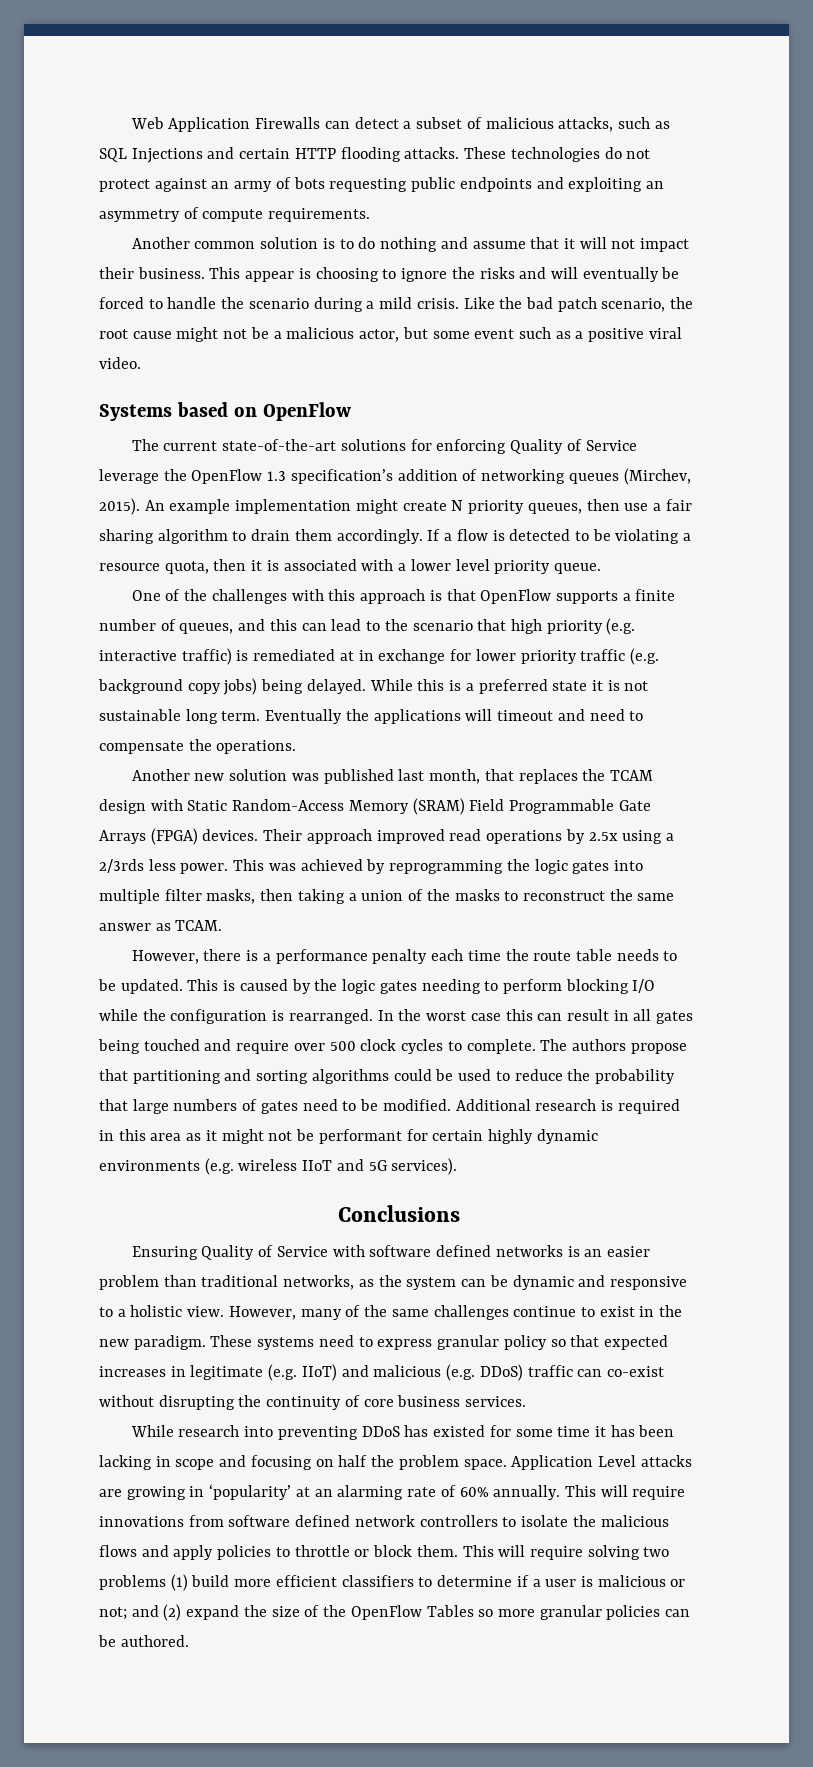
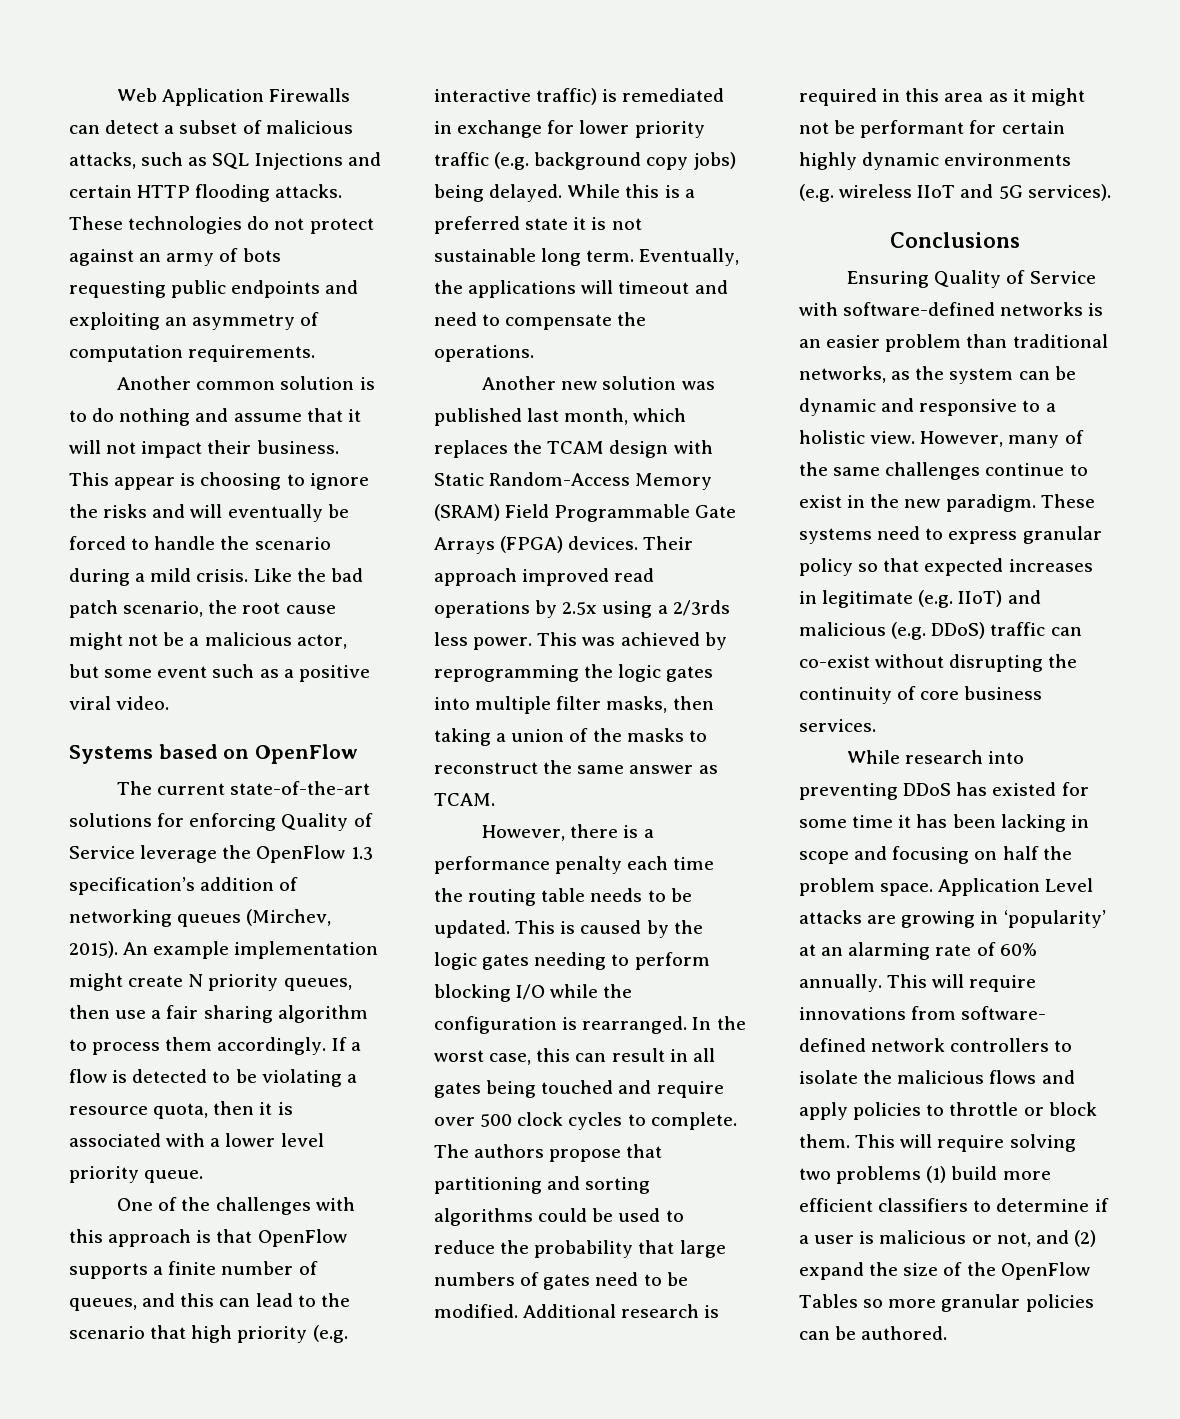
- These technologies do not protect against an army of bots requesting public endpoints and exploiting an asymmetry of compute requirements.
+ These technologies do not protect against an army of bots requesting public endpoints and exploiting an asymmetry of computation requirements.
- An example implementation might create N priority queues, then use a fair sharing algorithm to drain them accordingly.
+ An example implementation might create N priority queues, then use a fair sharing algorithm to process them accordingly.
- One of the challenges with this approach is that OpenFlow supports a finite number of queues, and this can lead to the scenario that high priority (e.g. interactive traffic) is remediated at in exchange for lower priority traffic (e.g. background copy jobs) being delayed.
+ One of the challenges with this approach is that OpenFlow supports a finite number of queues, and this can lead to the scenario that high priority (e.g. interactive traffic) is remediated in exchange for lower priority traffic (e.g. background copy jobs) being delayed.
- Eventually the applications will timeout and need to compensate the operations.
+ Eventually, the applications will timeout and need to compensate the operations.
- Another new solution was published last month, that replaces the TCAM design with Static Random-Access Memory (SRAM) Field Programmable Gate Arrays (FPGA) devices.
+ Another new solution was published last month, which replaces the TCAM design with Static Random-Access Memory (SRAM) Field Programmable Gate Arrays (FPGA) devices.
- However, there is a performance penalty each time the route table needs to be updated.
+ However, there is a performance penalty each time the routing table needs to be updated.
- In the worst case this can result in all gates being touched and require over 500 clock cycles to complete.
+ In the worst case, this can result in all gates being touched and require over 500 clock cycles to complete.
- Ensuring Quality of Service with software defined networks is an easier problem than traditional networks, as the system can be dynamic and responsive to a holistic view.
+ Ensuring Quality of Service with software-defined networks is an easier problem than traditional networks, as the system can be dynamic and responsive to a holistic view.
- This will require innovations from software defined network controllers to isolate the malicious flows and apply policies to throttle or block them.
+ This will require innovations from software- defined network controllers to isolate the malicious flows and apply policies to throttle or block them.
- This will require solving two problems (1) build more efficient classifiers to determine if a user is malicious or not; and (2) expand the size of the OpenFlow Tables so more granular policies can be authored.
+ This will require solving two problems (1) build more efficient classifiers to determine if a user is malicious or not, and (2) expand the size of the OpenFlow Tables so more granular policies can be authored.

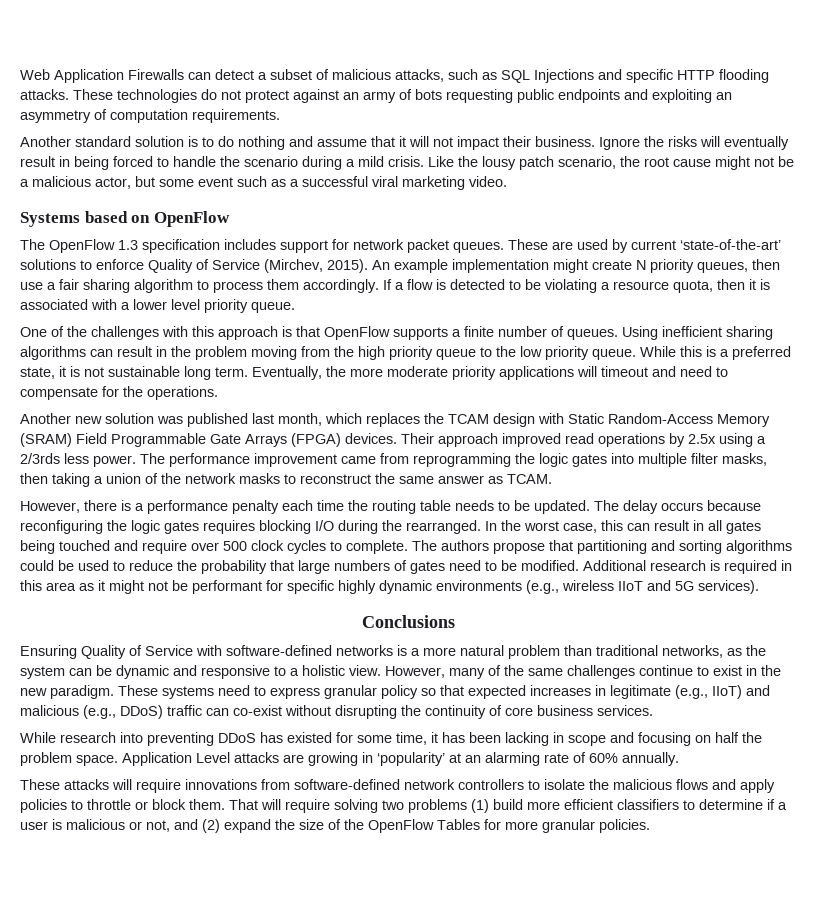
- Web Application Firewalls can detect a subset of malicious attacks, such as SQL Injections and certain HTTP flooding attacks.
+ Web Application Firewalls can detect a subset of malicious attacks, such as SQL Injections and specific HTTP flooding attacks.
- Another common solution is to do nothing and assume that it will not impact their business.
+ Another standard solution is to do nothing and assume that it will not impact their business.
- This appear is choosing to ignore the risks and will eventually be forced to handle the scenario during a mild crisis.
+ Ignore the risks will eventually result in being forced to handle the scenario during a mild crisis.
- Like the bad patch scenario, the root cause might not be a malicious actor, but some event such as a positive viral video.
+ Like the lousy patch scenario, the root cause might not be a malicious actor, but some event such as a successful viral marketing video.
- The current state-of-the-art solutions for enforcing Quality of Service leverage the OpenFlow 1.3 specification’s addition of networking queues (Mirchev, 2015).
+ The OpenFlow 1.3 specification includes support for network packet queues. These are used by current ‘state-of-the-art’ solutions to enforce Quality of Service (Mirchev, 2015).
- One of the challenges with this approach is that OpenFlow supports a finite number of queues, and this can lead to the scenario that high priority (e.g. interactive traffic) is remediated in exchange for lower priority traffic (e.g. background copy jobs) being delayed.
+ One of the challenges with this approach is that OpenFlow supports a finite number of queues. Using inefficient sharing algorithms can result in the problem moving from the high priority queue to the low priority queue.
- While this is a preferred state it is not sustainable long term.
+ While this is a preferred state, it is not sustainable long term.
- Eventually, the applications will timeout and need to compensate the operations.
+ Eventually, the more moderate priority applications will timeout and need to compensate for the operations.
- This was achieved by reprogramming the logic gates into multiple filter masks, then taking a union of the masks to reconstruct the same answer as TCAM.
+ The performance improvement came from reprogramming the logic gates into multiple filter masks, then taking a union of the network masks to reconstruct the same answer as TCAM.
- This is caused by the logic gates needing to perform blocking I/O while the configuration is rearranged.
+ The delay occurs because reconfiguring the logic gates requires blocking I/O during the rearranged.
- Additional research is required in this area as it might not be performant for certain highly dynamic environments (e.g. wireless IIoT and 5G services).
+ Additional research is required in this area as it might not be performant for specific highly dynamic environments (e.g., wireless IIoT and 5G services).
- Ensuring Quality of Service with software-defined networks is an easier problem than traditional networks, as the system can be dynamic and responsive to a holistic view.
+ Ensuring Quality of Service with software-defined networks is a more natural problem than traditional networks, as the system can be dynamic and responsive to a holistic view.
- These systems need to express granular policy so that expected increases in legitimate (e.g. IIoT) and malicious (e.g. DDoS) traffic can co-exist without disrupting the continuity of core business services.
+ These systems need to express granular policy so that expected increases in legitimate (e.g., IIoT) and malicious (e.g., DDoS) traffic can co-exist without disrupting the continuity of core business services.
- While research into preventing DDoS has existed for some time it has been lacking in scope and focusing on half the problem space.
+ While research into preventing DDoS has existed for some time, it has been lacking in scope and focusing on half the problem space.
- Application Level attacks are growing in ‘popularity’ at an alarming rate of 60% annually. This will require innovations from software- defined network controllers to isolate the malicious flows and apply policies to throttle or block them.
+ Application Level attacks are growing in ‘popularity’ at an alarming rate of 60% annually.
+ These attacks will require innovations from software-defined network controllers to isolate the malicious flows and apply policies to throttle or block them.
- This will require solving two problems (1) build more efficient classifiers to determine if a user is malicious or not, and (2) expand the size of the OpenFlow Tables so more granular policies can be authored.
+ That will require solving two problems (1) build more efficient classifiers to determine if a user is malicious or not, and (2) expand the size of the OpenFlow Tables for more granular policies.

